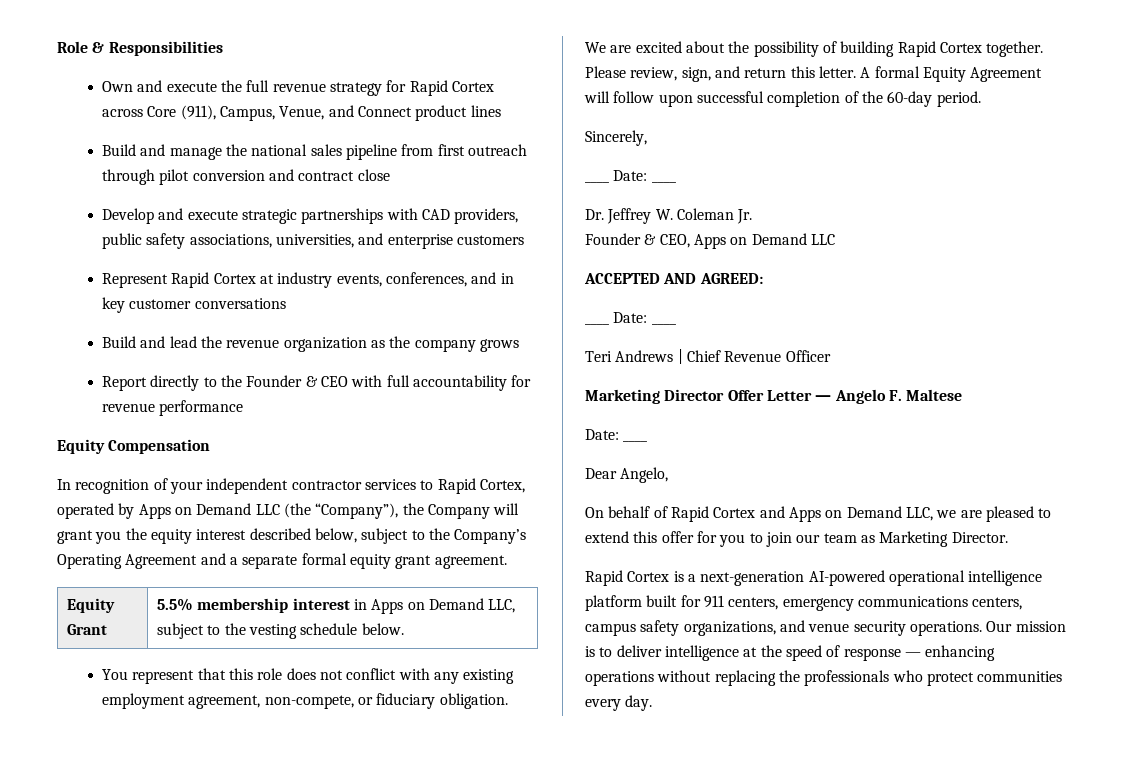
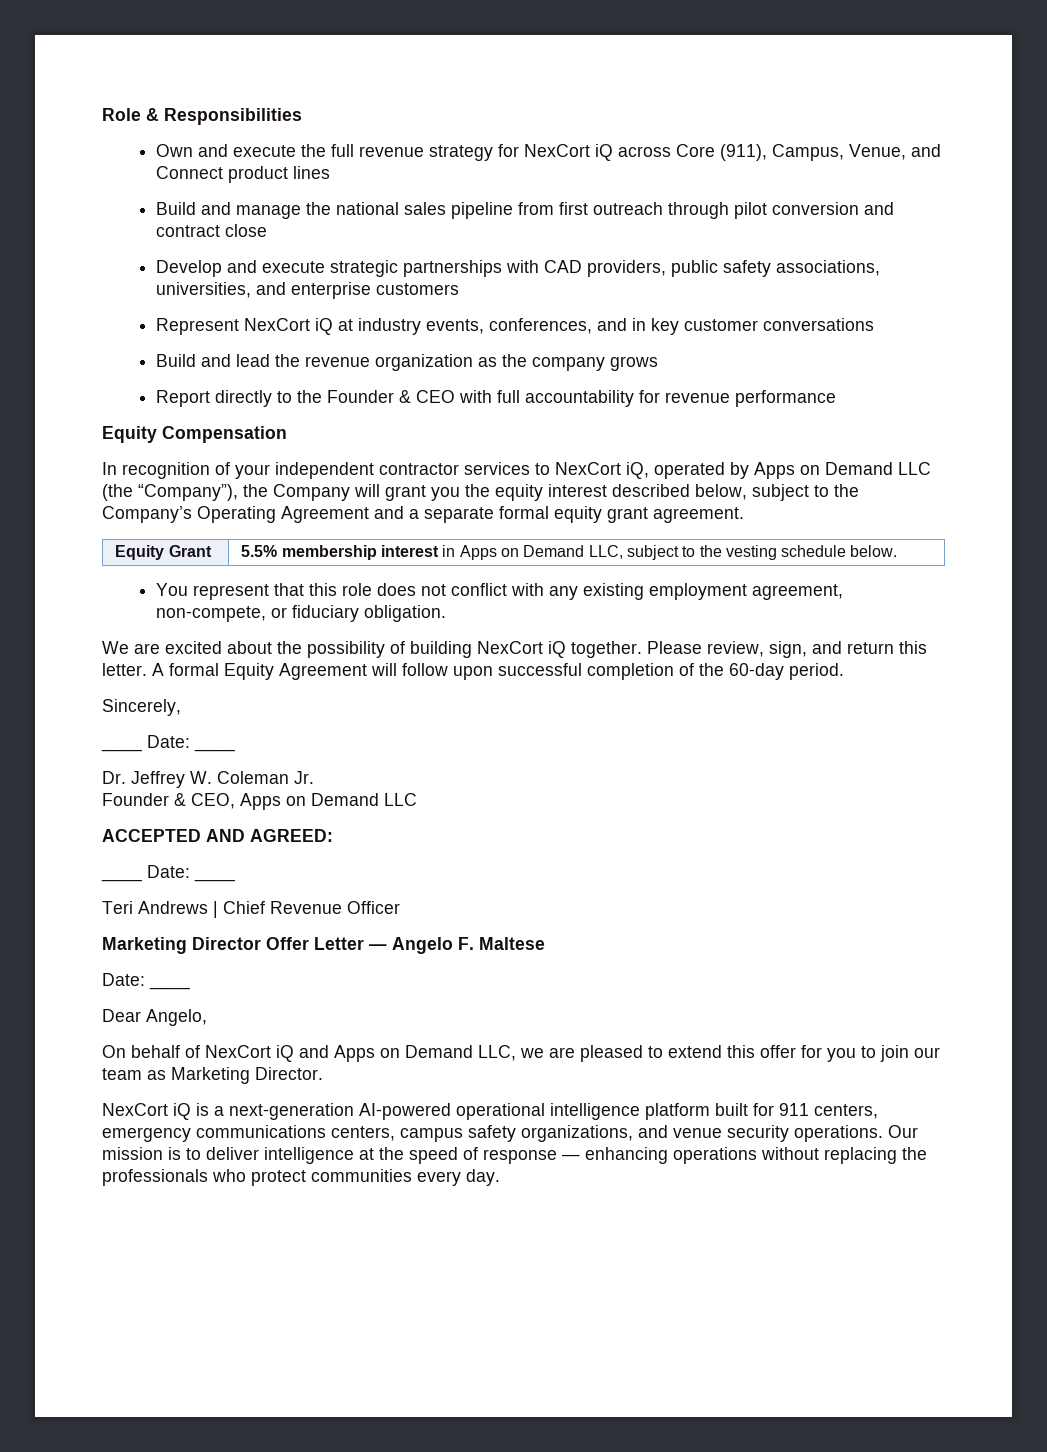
- Own and execute the full revenue strategy for Rapid Cortex across Core (911), Campus, Venue, and Connect product lines
+ Own and execute the full revenue strategy for NexCort iQ across Core (911), Campus, Venue, and Connect product lines
- Represent Rapid Cortex at industry events, conferences, and in key customer conversations
+ Represent NexCort iQ at industry events, conferences, and in key customer conversations
- In recognition of your independent contractor services to Rapid Cortex, operated by Apps on Demand LLC (the “Company”), the Company will grant you the equity interest described below, subject to the Company’s Operating Agreement and a separate formal equity grant agreement.
+ In recognition of your independent contractor services to NexCort iQ, operated by Apps on Demand LLC (the “Company”), the Company will grant you the equity interest described below, subject to the Company’s Operating Agreement and a separate formal equity grant agreement.
- We are excited about the possibility of building Rapid Cortex together.
+ We are excited about the possibility of building NexCort iQ together.
- On behalf of Rapid Cortex and Apps on Demand LLC, we are pleased to extend this offer for you to join our team as Marketing Director.
+ On behalf of NexCort iQ and Apps on Demand LLC, we are pleased to extend this offer for you to join our team as Marketing Director.
- Rapid Cortex is a next-generation AI-powered operational intelligence platform built for 911 centers, emergency communications centers, campus safety organizations, and venue security operations.
+ NexCort iQ is a next-generation AI-powered operational intelligence platform built for 911 centers, emergency communications centers, campus safety organizations, and venue security operations.

